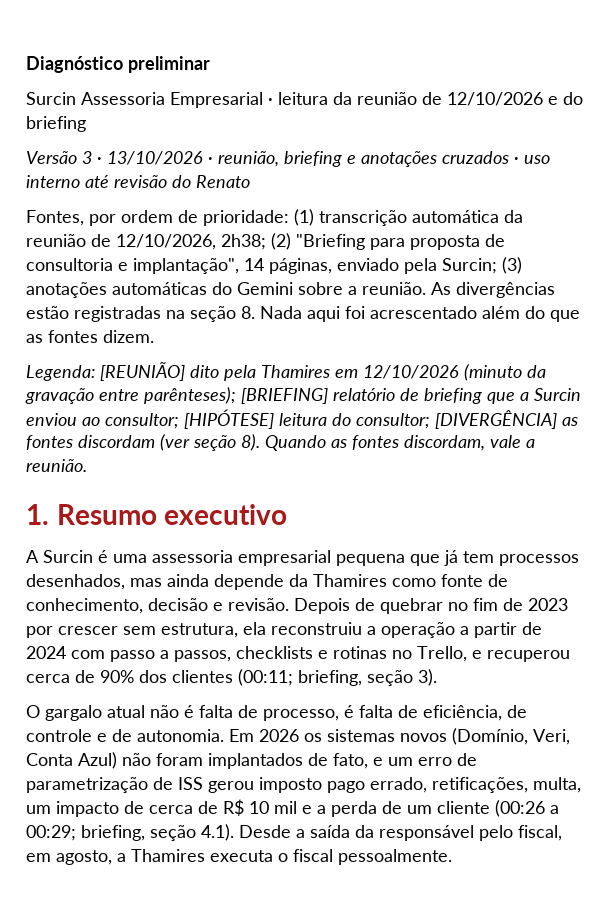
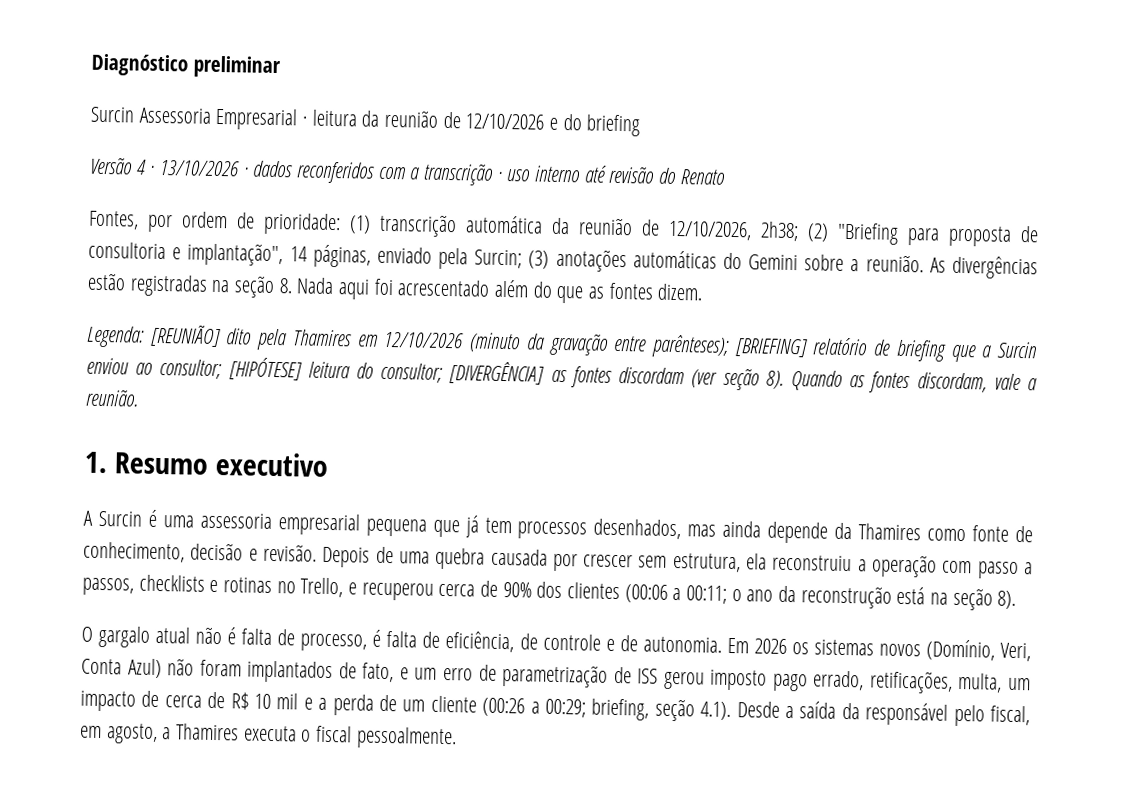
- Versão 3 · 13/10/2026 · reunião, briefing e anotações cruzados · uso interno até revisão do Renato
+ Versão 4 · 13/10/2026 · dados reconferidos com a transcrição · uso interno até revisão do Renato
- Depois de quebrar no fim de 2023 por crescer sem estrutura, ela reconstruiu a operação a partir de 2024 com passo a passos, checklists e rotinas no Trello, e recuperou cerca de 90% dos clientes (00:11; briefing, seção 3).
+ Depois de uma quebra causada por crescer sem estrutura, ela reconstruiu a operação com passo a passos, checklists e rotinas no Trello, e recuperou cerca de 90% dos clientes (00:06 a 00:11; o ano da reconstrução está na seção 8).

